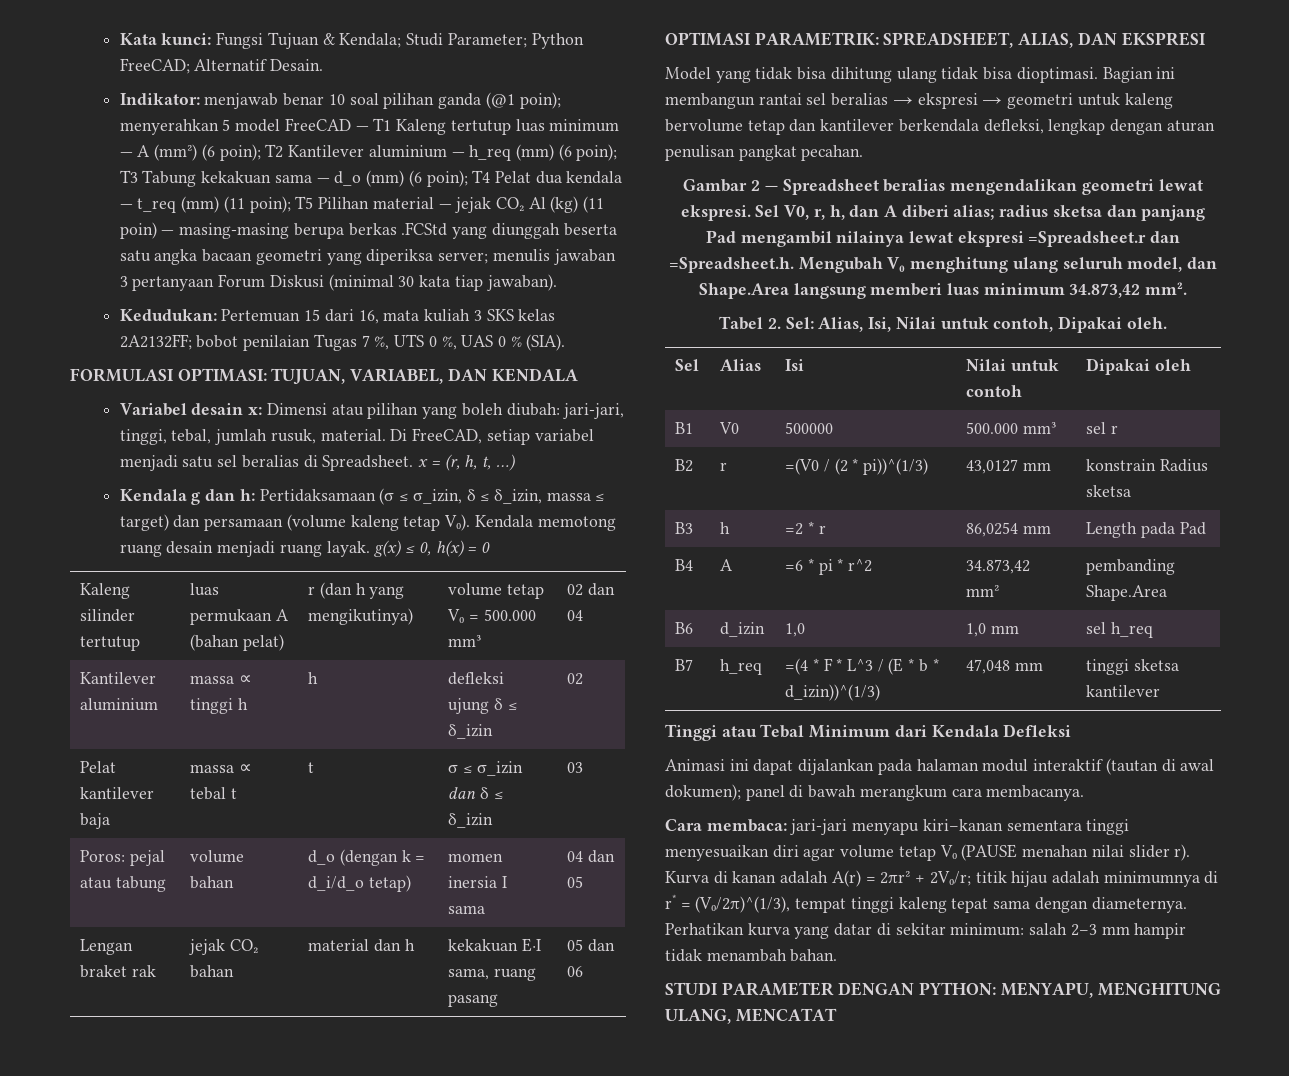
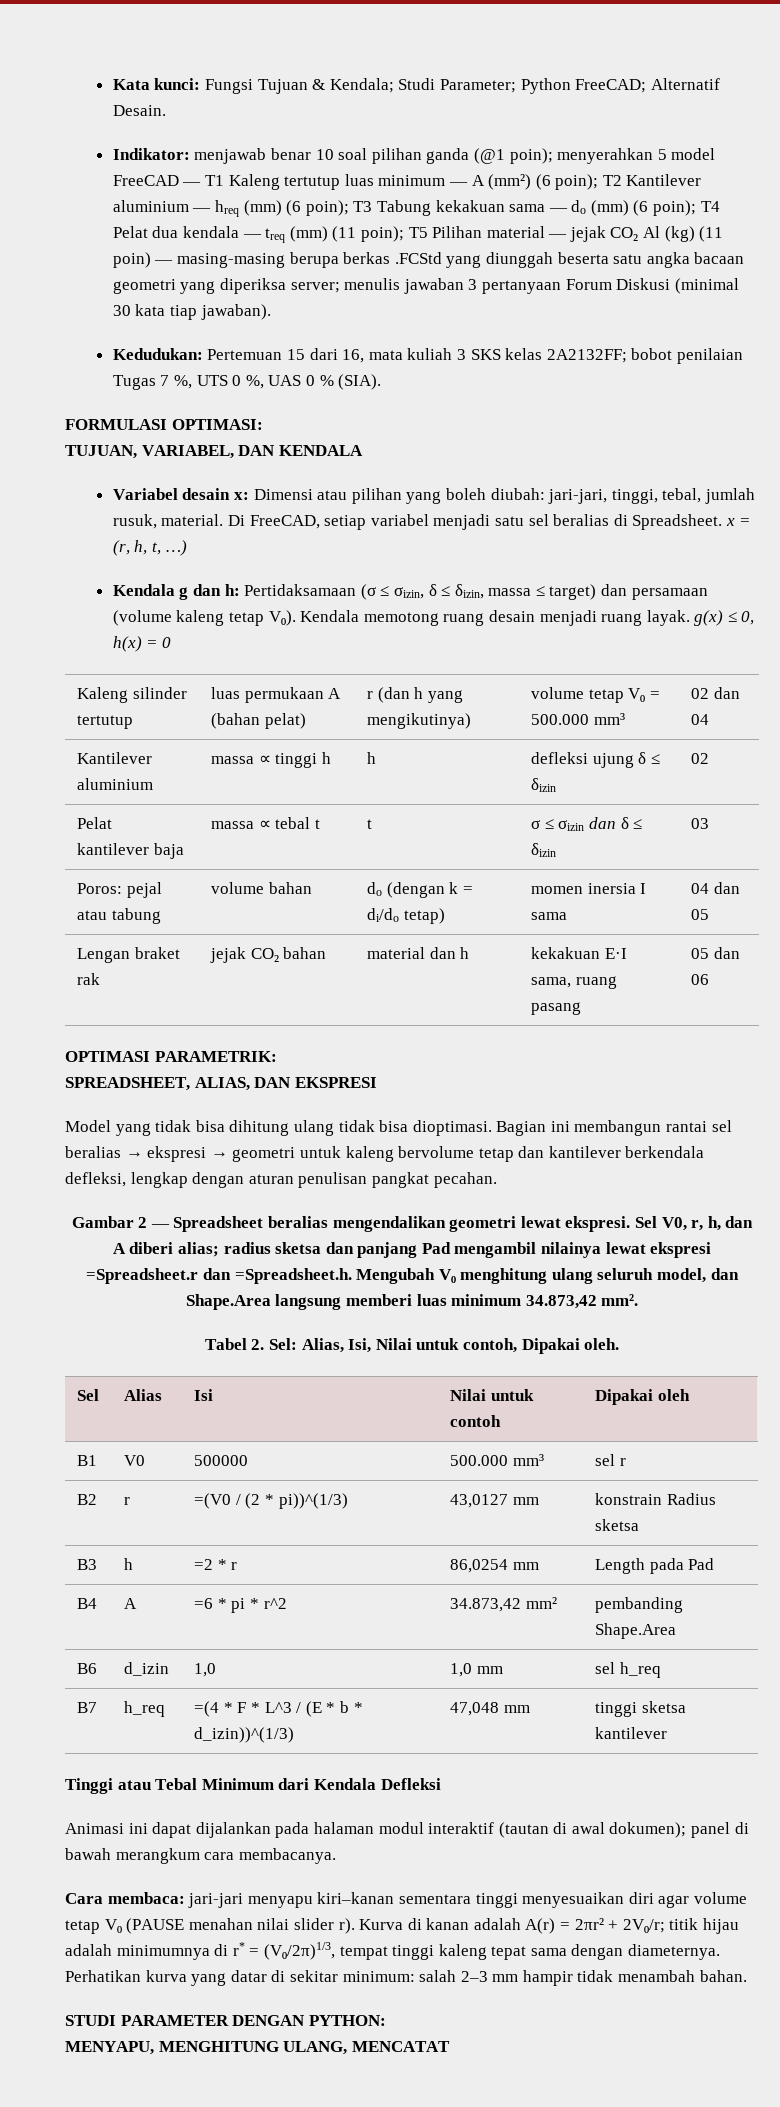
- T2 Kantilever aluminium — h_req (mm) (6 poin);
+ T2 Kantilever aluminium — hreq (mm) (6 poin);
- T3 Tabung kekakuan sama — d_o (mm) (6 poin);
+ T3 Tabung kekakuan sama — do (mm) (6 poin);
- T4 Pelat dua kendala — t_req (mm) (11 poin);
+ T4 Pelat dua kendala — treq (mm) (11 poin);
- FORMULASI OPTIMASI: TUJUAN, VARIABEL, DAN KENDALA
+ FORMULASI OPTIMASI:
+ TUJUAN, VARIABEL, DAN KENDALA
- Kendala g dan h: Pertidaksamaan (σ ≤ σ_izin, δ ≤ δ_izin, massa ≤ target) dan persamaan (volume kaleng tetap V₀). Kendala memotong ruang desain menjadi ruang layak. g(x) ≤ 0, h(x) = 0
+ Kendala g dan h: Pertidaksamaan (σ ≤ σizin, δ ≤ δizin, massa ≤ target) dan persamaan (volume kaleng tetap V₀). Kendala memotong ruang desain menjadi ruang layak. g(x) ≤ 0, h(x) = 0
- Kantilever aluminium | massa ∝ tinggi h | h | defleksi ujung δ ≤ δ_izin | 02
+ Kantilever aluminium | massa ∝ tinggi h | h | defleksi ujung δ ≤ δizin | 02
- Pelat kantilever baja | massa ∝ tebal t | t | σ ≤ σ_izin dan δ ≤ δ_izin | 03
+ Pelat kantilever baja | massa ∝ tebal t | t | σ ≤ σizin dan δ ≤ δizin | 03
- Poros: pejal atau tabung | volume bahan | d_o (dengan k = d_i/d_o tetap) | momen inersia I sama | 04 dan 05
+ Poros: pejal atau tabung | volume bahan | do (dengan k = di/do tetap) | momen inersia I sama | 04 dan 05
- OPTIMASI PARAMETRIK: SPREADSHEET, ALIAS, DAN EKSPRESI
+ OPTIMASI PARAMETRIK:
+ SPREADSHEET, ALIAS, DAN EKSPRESI
- Kurva di kanan adalah A(r) = 2πr² + 2V₀/r; titik hijau adalah minimumnya di r* = (V₀/2π)^(1/3), tempat tinggi kaleng tepat sama dengan diameternya.
+ Kurva di kanan adalah A(r) = 2πr² + 2V₀/r; titik hijau adalah minimumnya di r* = (V₀/2π)1/3, tempat tinggi kaleng tepat sama dengan diameternya.
- STUDI PARAMETER DENGAN PYTHON: MENYAPU, MENGHITUNG ULANG, MENCATAT
+ STUDI PARAMETER DENGAN PYTHON:
+ MENYAPU, MENGHITUNG ULANG, MENCATAT

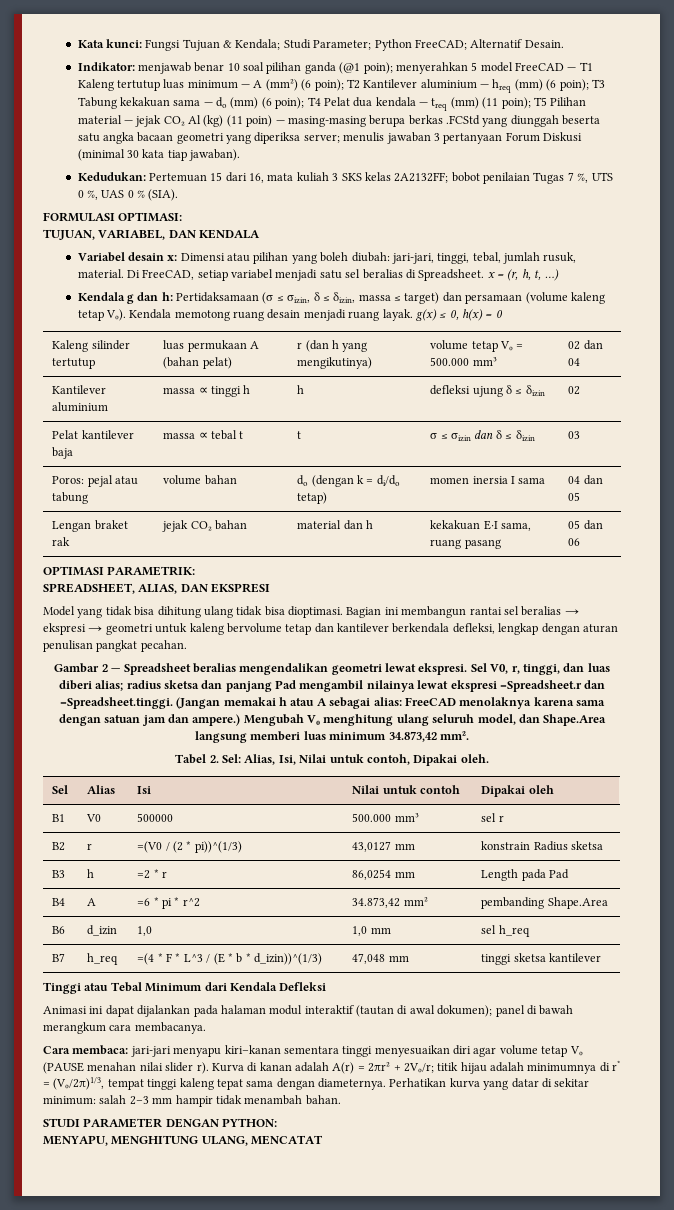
- Sel V0, r, h, dan A diberi alias; radius sketsa dan panjang Pad mengambil nilainya lewat ekspresi =Spreadsheet.r dan =Spreadsheet.h. Mengubah V₀ menghitung ulang seluruh model, dan Shape.Area langsung memberi luas minimum 34.873,42 mm².
+ Sel V0, r, tinggi, dan luas diberi alias; radius sketsa dan panjang Pad mengambil nilainya lewat ekspresi =Spreadsheet.r dan =Spreadsheet.tinggi. (Jangan memakai h atau A sebagai alias: FreeCAD menolaknya karena sama dengan satuan jam dan ampere.) Mengubah V₀ menghitung ulang seluruh model, dan Shape.Area langsung memberi luas minimum 34.873,42 mm².

